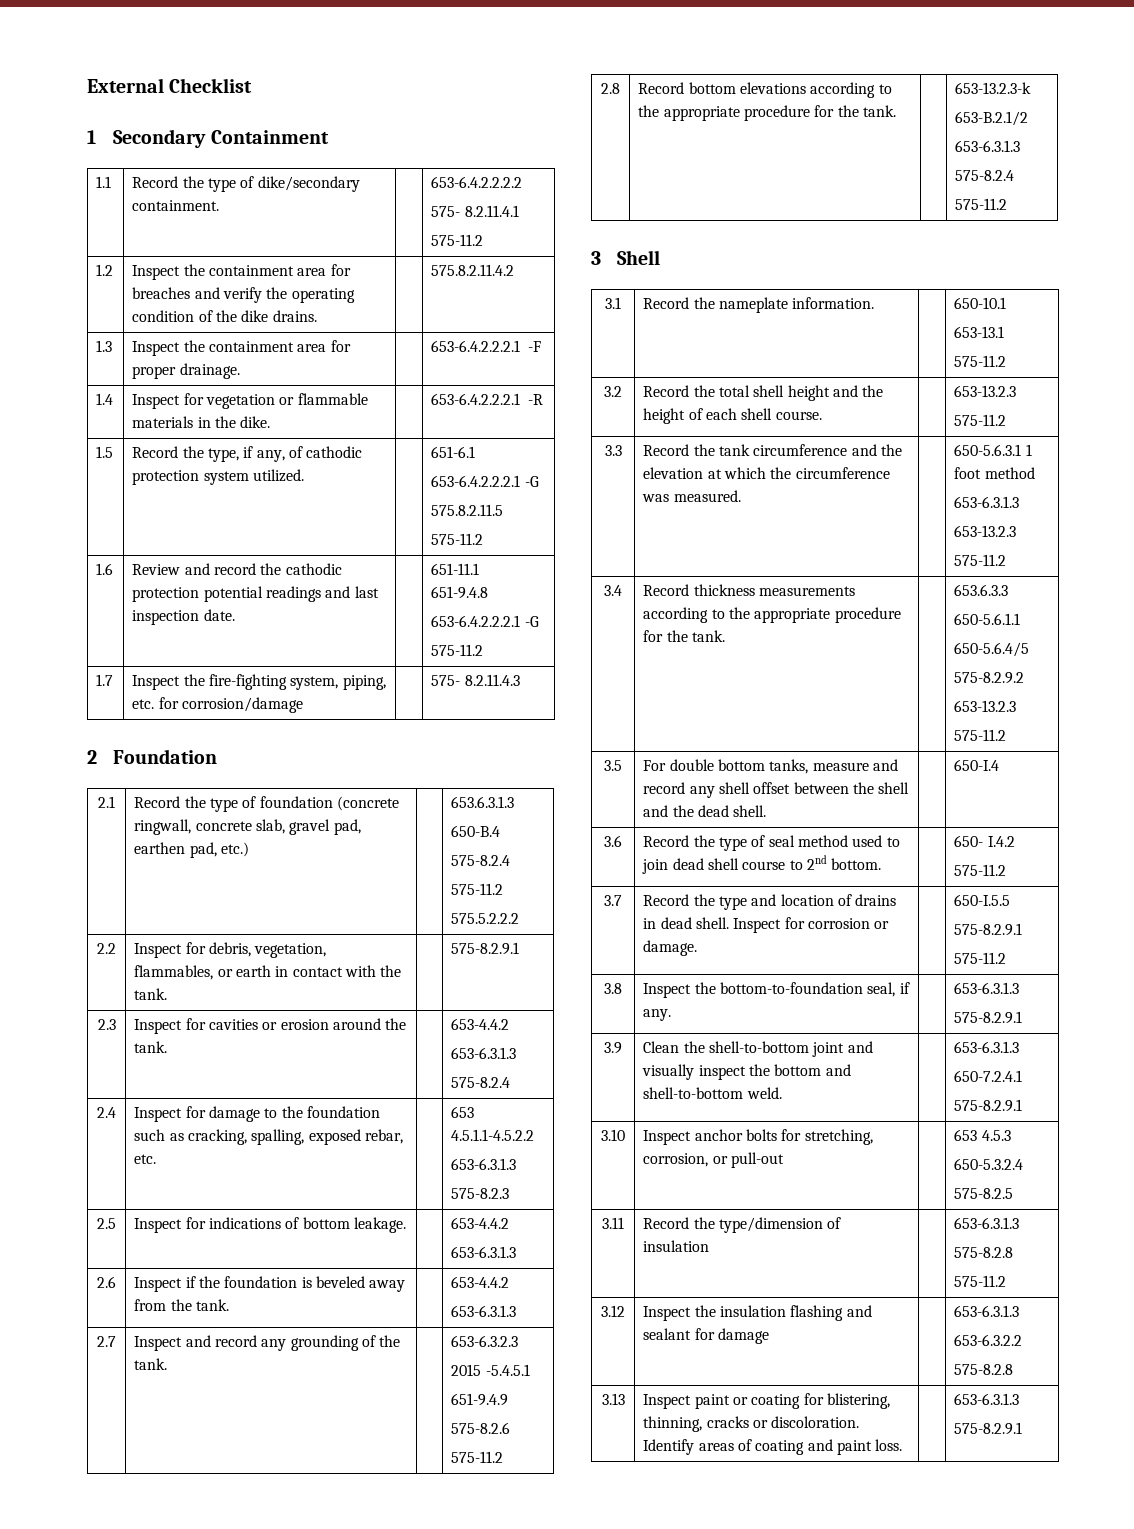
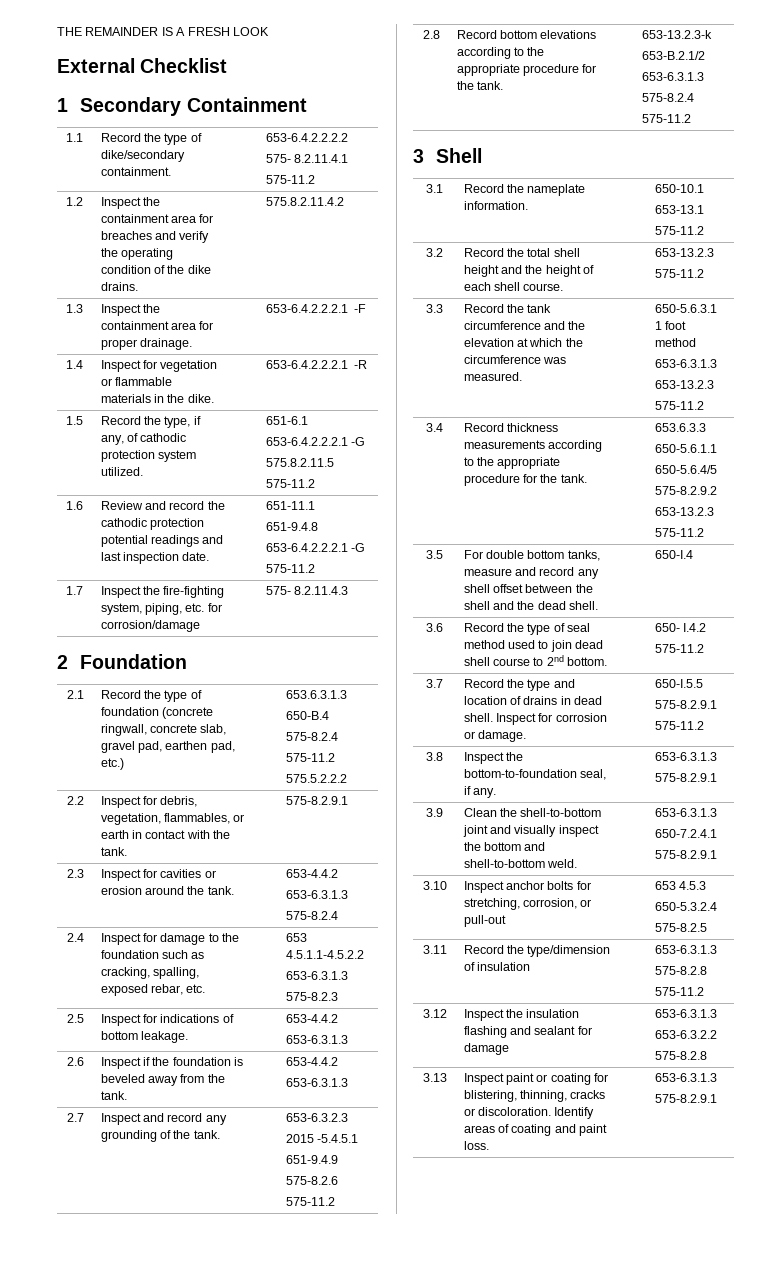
+ THE REMAINDER IS A FRESH LOOK

